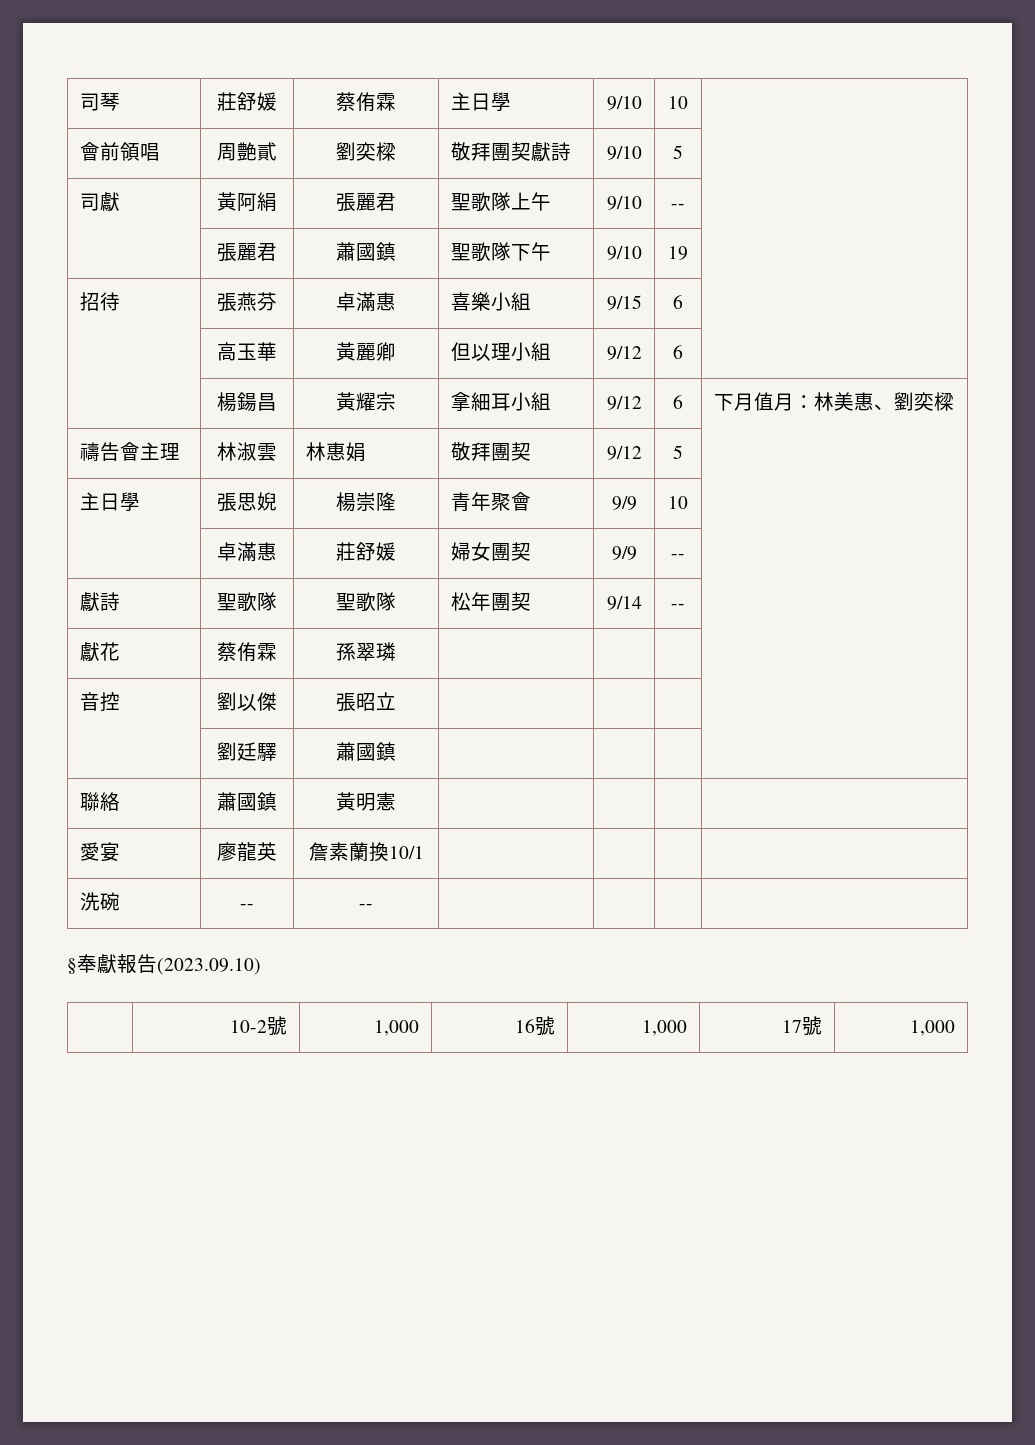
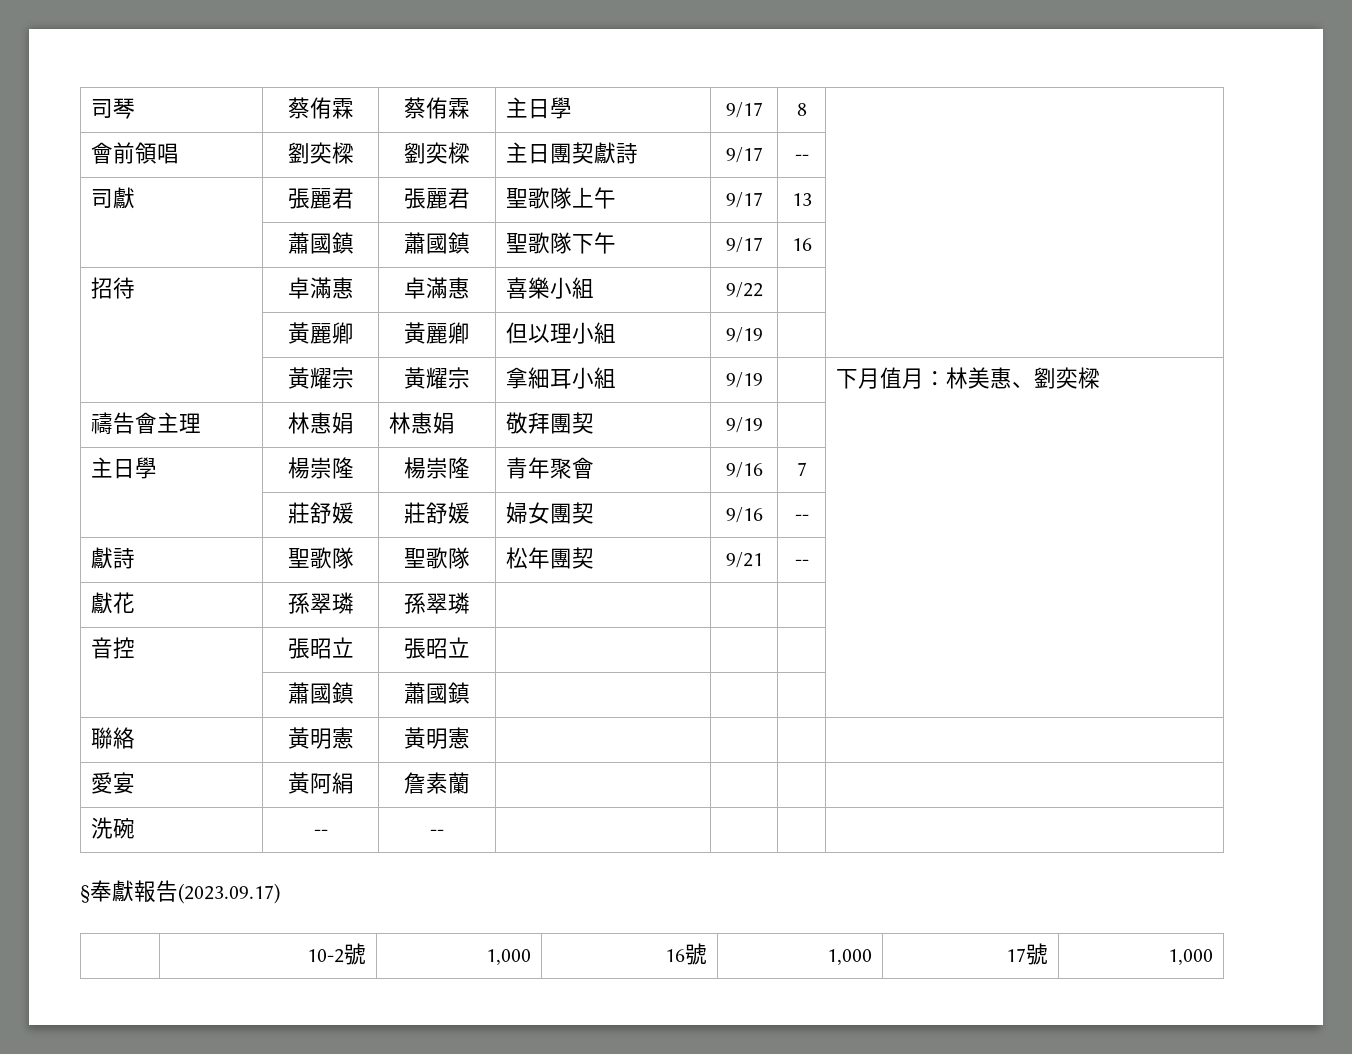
- 司琴 | 莊舒媛 | 蔡侑霖 | 主日學 | 9/10 | 10 |
+ 司琴 | 蔡侑霖 | 蔡侑霖 | 主日學 | 9/17 | 8 |
- 會前領唱 | 周艶貳 | 劉奕樑 | 敬拜團契獻詩 | 9/10 | 5 |
+ 會前領唱 | 劉奕樑 | 劉奕樑 | 主日團契獻詩 | 9/17 | -- |
- 司獻 | 黃阿絹 | 張麗君 | 聖歌隊上午 | 9/10 | -- |
- | 張麗君 | 蕭國鎮 | 聖歌隊下午 | 9/10 | 19 |
+ 司獻 | 張麗君 | 張麗君 | 聖歌隊上午 | 9/17 | 13 |
+ | 蕭國鎮 | 蕭國鎮 | 聖歌隊下午 | 9/17 | 16 |
- 招待 | 張燕芬 | 卓滿惠 | 喜樂小組 | 9/15 | 6 |
- | 高玉華 | 黃麗卿 | 但以理小組 | 9/12 | 6 |
- | 楊鍚昌 | 黃耀宗 | 拿細耳小組 | 9/12 | 6 | 下月值月：林美惠、劉奕樑
+ 招待 | 卓滿惠 | 卓滿惠 | 喜樂小組 | 9/22 | |
+ | 黃麗卿 | 黃麗卿 | 但以理小組 | 9/19 | |
+ | 黃耀宗 | 黃耀宗 | 拿細耳小組 | 9/19 | | 下月值月：林美惠、劉奕樑
- 禱告會主理 | 林淑雲 | 林惠娟 | 敬拜團契 | 9/12 | 5 |
- 主日學 | 張思婗 | 楊崇隆 | 青年聚會 | 9/9 | 10 |
- | 卓滿惠 | 莊舒媛 | 婦女團契 | 9/9 | -- |
+ 禱告會主理 | 林惠娟 | 林惠娟 | 敬拜團契 | 9/19 | |
+ 主日學 | 楊崇隆 | 楊崇隆 | 青年聚會 | 9/16 | 7 |
+ | 莊舒媛 | 莊舒媛 | 婦女團契 | 9/16 | -- |
- 獻詩 | 聖歌隊 | 聖歌隊 | 松年團契 | 9/14 | -- |
+ 獻詩 | 聖歌隊 | 聖歌隊 | 松年團契 | 9/21 | -- |
- 獻花 | 蔡侑霖 | 孫翠璘 | | | |
+ 獻花 | 孫翠璘 | 孫翠璘 | | | |
- 音控 | 劉以傑 | 張昭立 | | | |
+ 音控 | 張昭立 | 張昭立 | | | |
- | 劉廷驛 | 蕭國鎮 | | | |
+ | 蕭國鎮 | 蕭國鎮 | | | |
- 聯絡 | 蕭國鎮 | 黃明憲 | | | |
+ 聯絡 | 黃明憲 | 黃明憲 | | | |
- 愛宴 | 廖龍英 | 詹素蘭換10/1 | | | |
+ 愛宴 | 黃阿絹 | 詹素蘭 | | | |
- §奉獻報告(2023.09.10)
+ §奉獻報告(2023.09.17)

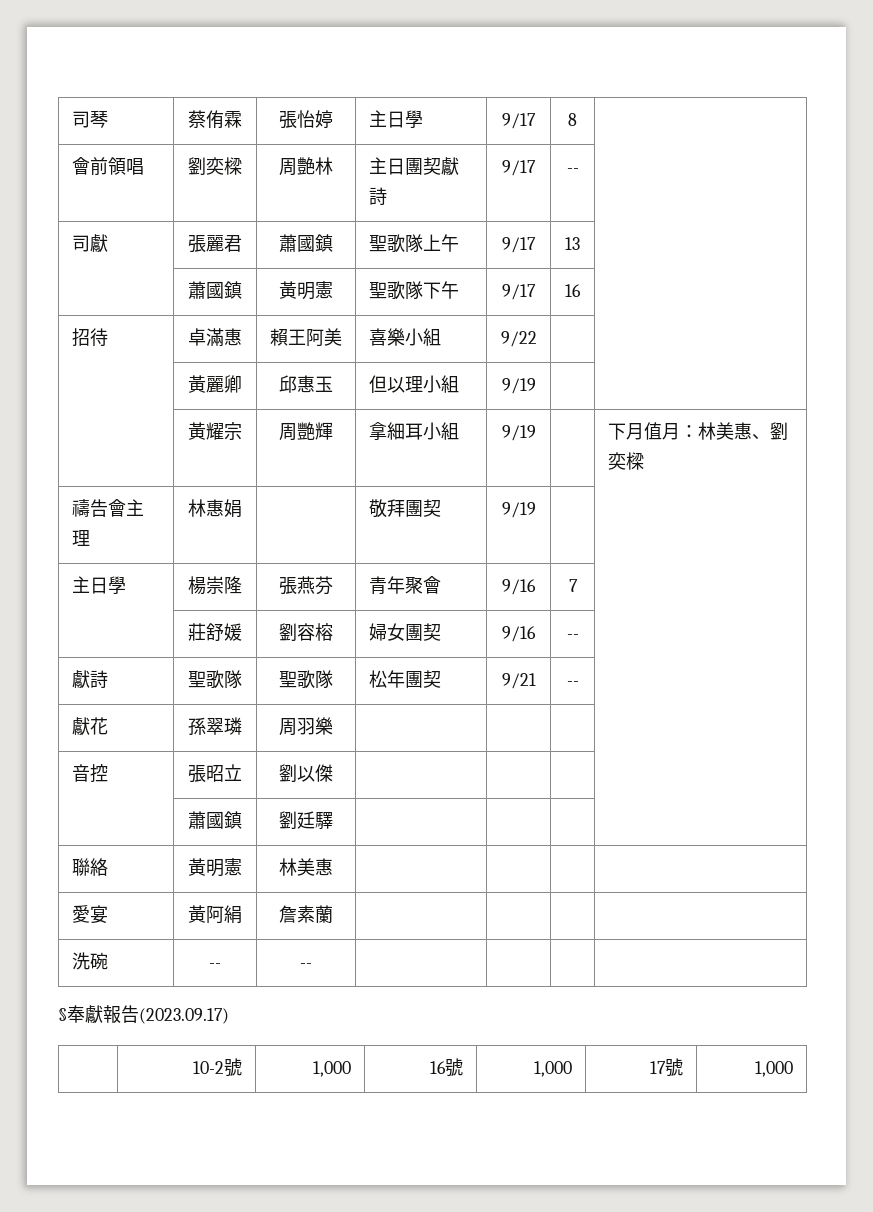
- 司琴 | 蔡侑霖 | 蔡侑霖 | 主日學 | 9/17 | 8 |
+ 司琴 | 蔡侑霖 | 張怡婷 | 主日學 | 9/17 | 8 |
- 會前領唱 | 劉奕樑 | 劉奕樑 | 主日團契獻詩 | 9/17 | -- |
+ 會前領唱 | 劉奕樑 | 周艶林 | 主日團契獻詩 | 9/17 | -- |
- 司獻 | 張麗君 | 張麗君 | 聖歌隊上午 | 9/17 | 13 |
+ 司獻 | 張麗君 | 蕭國鎮 | 聖歌隊上午 | 9/17 | 13 |
- | 蕭國鎮 | 蕭國鎮 | 聖歌隊下午 | 9/17 | 16 |
+ | 蕭國鎮 | 黃明憲 | 聖歌隊下午 | 9/17 | 16 |
- 招待 | 卓滿惠 | 卓滿惠 | 喜樂小組 | 9/22 | |
+ 招待 | 卓滿惠 | 賴王阿美 | 喜樂小組 | 9/22 | |
- | 黃麗卿 | 黃麗卿 | 但以理小組 | 9/19 | |
+ | 黃麗卿 | 邱惠玉 | 但以理小組 | 9/19 | |
- | 黃耀宗 | 黃耀宗 | 拿細耳小組 | 9/19 | | 下月值月：林美惠、劉奕樑
+ | 黃耀宗 | 周艷輝 | 拿細耳小組 | 9/19 | | 下月值月：林美惠、劉奕樑
- 禱告會主理 | 林惠娟 | 林惠娟 | 敬拜團契 | 9/19 | |
+ 禱告會主理 | 林惠娟 | | 敬拜團契 | 9/19 | |
- 主日學 | 楊崇隆 | 楊崇隆 | 青年聚會 | 9/16 | 7 |
+ 主日學 | 楊崇隆 | 張燕芬 | 青年聚會 | 9/16 | 7 |
- | 莊舒媛 | 莊舒媛 | 婦女團契 | 9/16 | -- |
+ | 莊舒媛 | 劉容榕 | 婦女團契 | 9/16 | -- |
- 獻花 | 孫翠璘 | 孫翠璘 | | | |
+ 獻花 | 孫翠璘 | 周羽樂 | | | |
- 音控 | 張昭立 | 張昭立 | | | |
- | 蕭國鎮 | 蕭國鎮 | | | |
+ 音控 | 張昭立 | 劉以傑 | | | |
+ | 蕭國鎮 | 劉廷驛 | | | |
- 聯絡 | 黃明憲 | 黃明憲 | | | |
+ 聯絡 | 黃明憲 | 林美惠 | | | |

